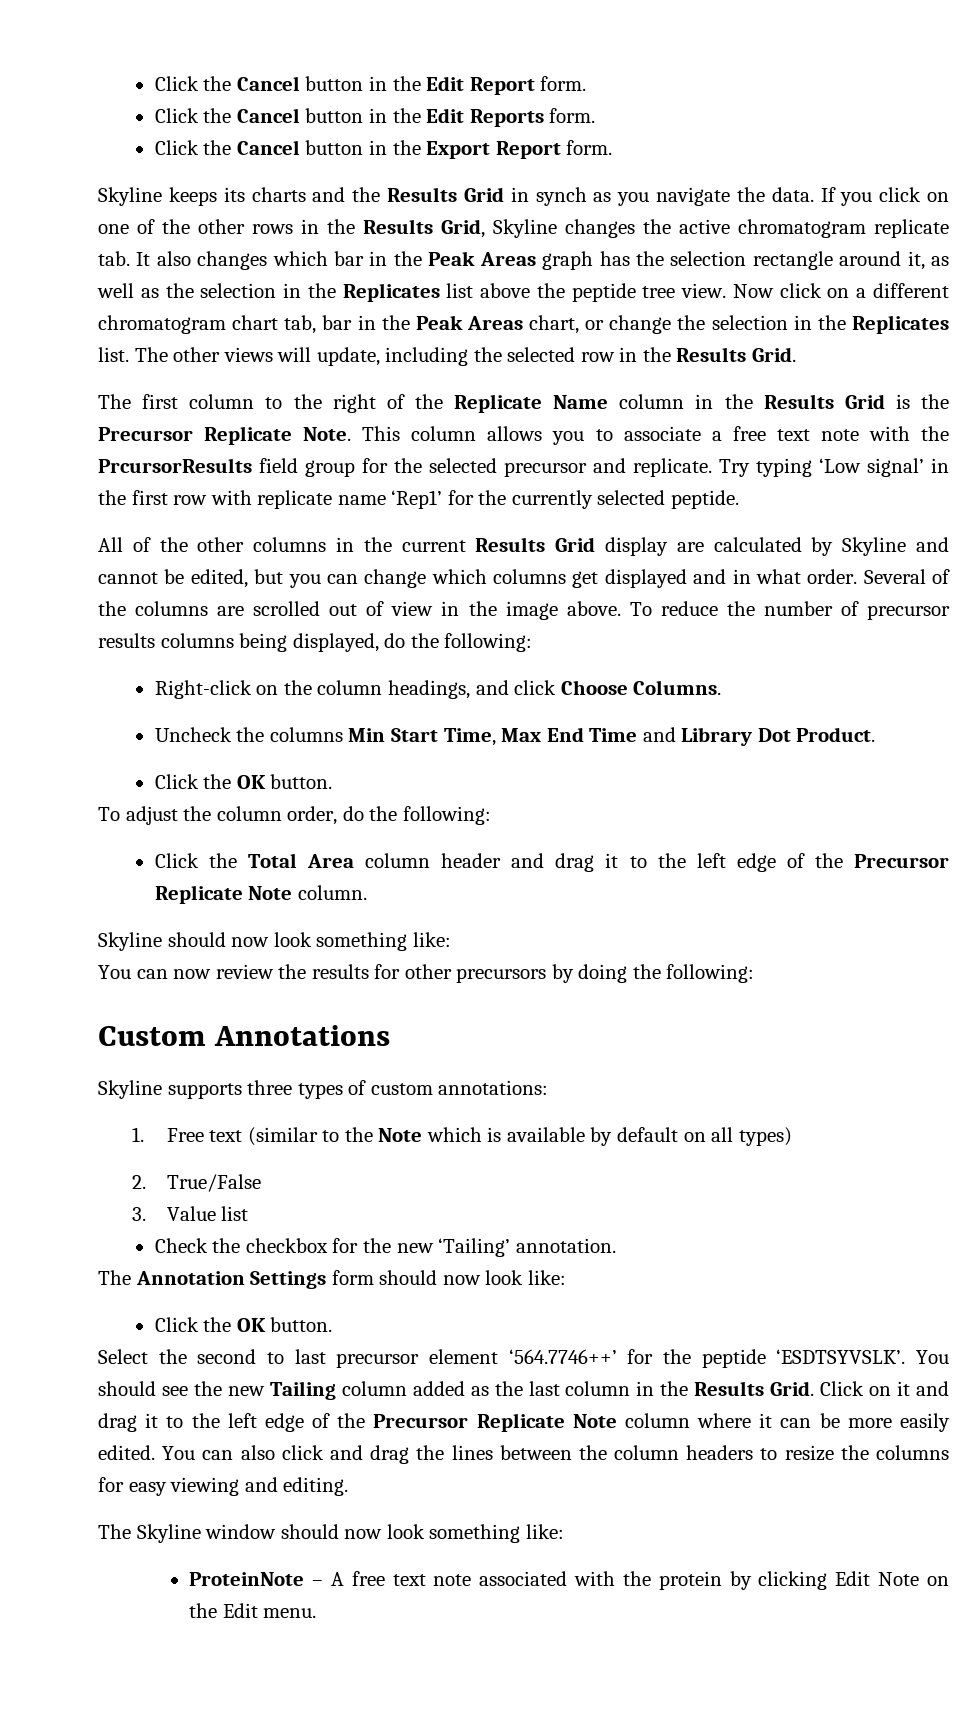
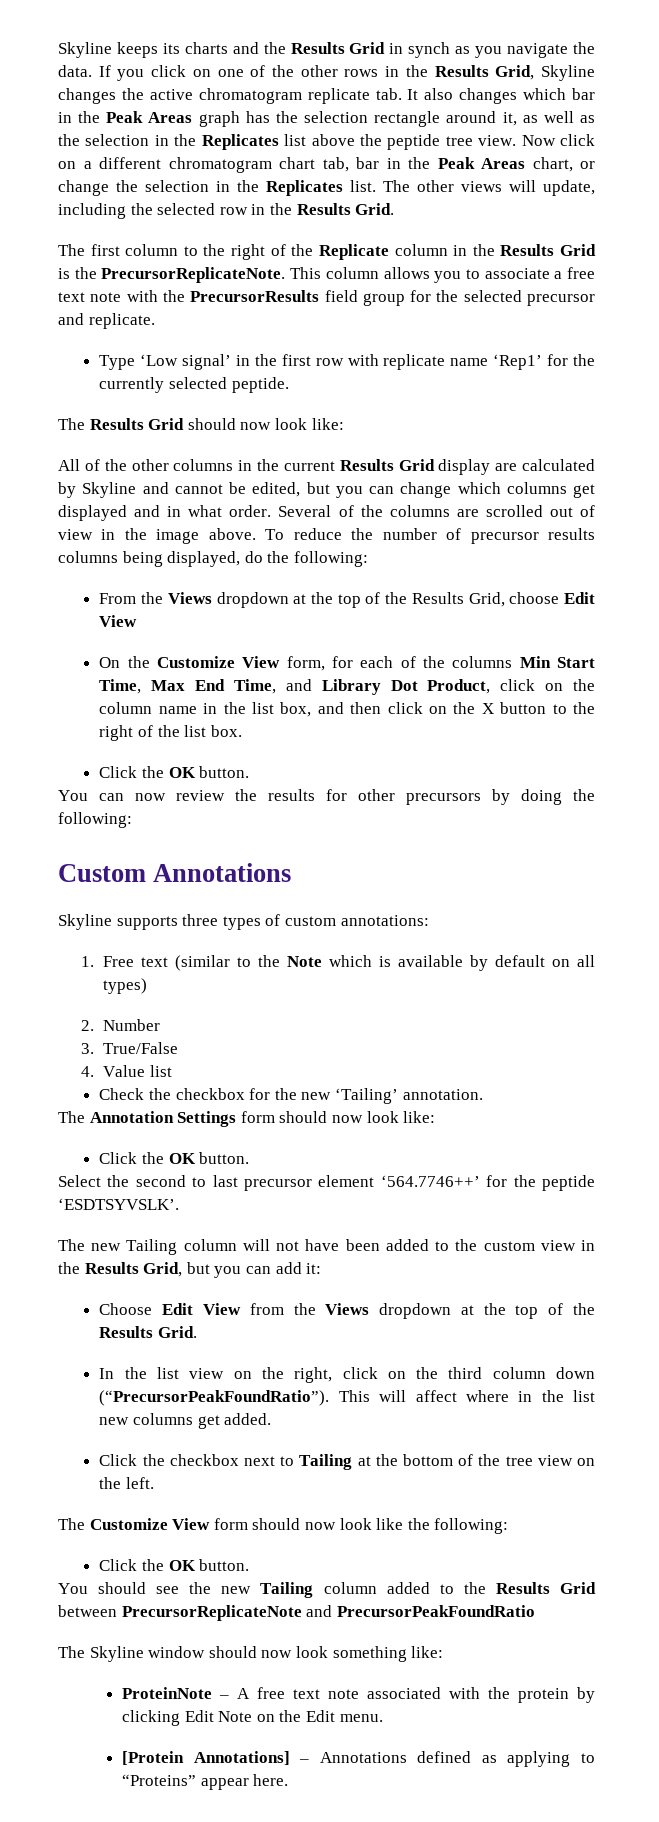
- Click the Cancel button in the Edit Report form.
- Click the Cancel button in the Edit Reports form.
- Click the Cancel button in the Export Report form.
- The first column to the right of the Replicate Name column in the Results Grid is the Precursor Replicate Note.
+ The first column to the right of the Replicate column in the Results Grid is the PrecursorReplicateNote.
- This column allows you to associate a free text note with the PrcursorResults field group for the selected precursor and replicate. Try typing ‘Low signal’ in the first row with replicate name ‘Rep1’ for the currently selected peptide.
+ This column allows you to associate a free text note with the PrecursorResults field group for the selected precursor and replicate.
+ Type ‘Low signal’ in the first row with replicate name ‘Rep1’ for the currently selected peptide.
+ The Results Grid should now look like:
- Right-click on the column headings, and click Choose Columns.
- Uncheck the columns Min Start Time, Max End Time and Library Dot Product.
+ From the Views dropdown at the top of the Results Grid, choose Edit View
+ On the Customize View form, for each of the columns Min Start Time, Max End Time, and Library Dot Product, click on the column name in the list box, and then click on the X button to the right of the list box.
  Click the OK button.
- To adjust the column order, do the following:
- Click the Total Area column header and drag it to the left edge of the Precursor Replicate Note column.
- Skyline should now look something like:
- 2. True/False
+ 2. Number
+ 3. True/False
- 3. Value list
+ 4. Value list
- Select the second to last precursor element ‘564.7746++’ for the peptide ‘ESDTSYVSLK’. You should see the new Tailing column added as the last column in the Results Grid. Click on it and drag it to the left edge of the Precursor Replicate Note column where it can be more easily edited. You can also click and drag the lines between the column headers to resize the columns for easy viewing and editing.
+ Select the second to last precursor element ‘564.7746++’ for the peptide ‘ESDTSYVSLK’.
+ The new Tailing column will not have been added to the custom view in the Results Grid, but you can add it:
+ Choose Edit View from the Views dropdown at the top of the Results Grid.
+ In the list view on the right, click on the third column down (“PrecursorPeakFoundRatio”). This will affect where in the list new columns get added.
+ Click the checkbox next to Tailing at the bottom of the tree view on the left.
+ The Customize View form should now look like the following:
+ Click the OK button.
+ You should see the new Tailing column added to the Results Grid between PrecursorReplicateNote and PrecursorPeakFoundRatio
+ [Protein Annotations] – Annotations defined as applying to “Proteins” appear here.

